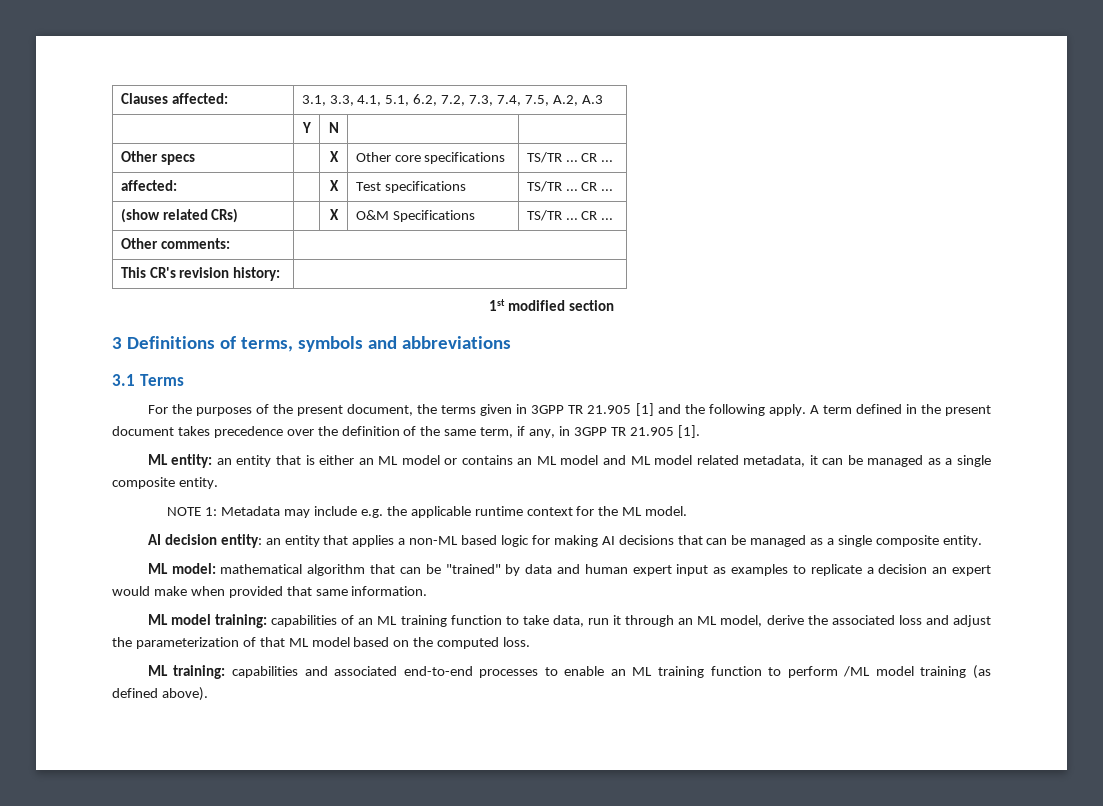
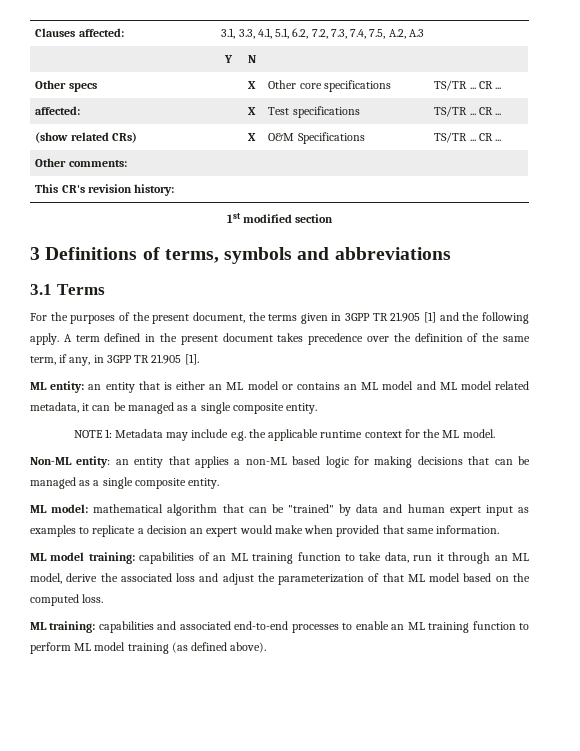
- AI decision entity: an entity that applies a non-ML based logic for making AI decisions that can be managed as a single composite entity.
+ Non-ML entity: an entity that applies a non-ML based logic for making decisions that can be managed as a single composite entity.
- ML training: capabilities and associated end-to-end processes to enable an ML training function to perform /ML model training (as defined above).
+ ML training: capabilities and associated end-to-end processes to enable an ML training function to perform ML model training (as defined above).

